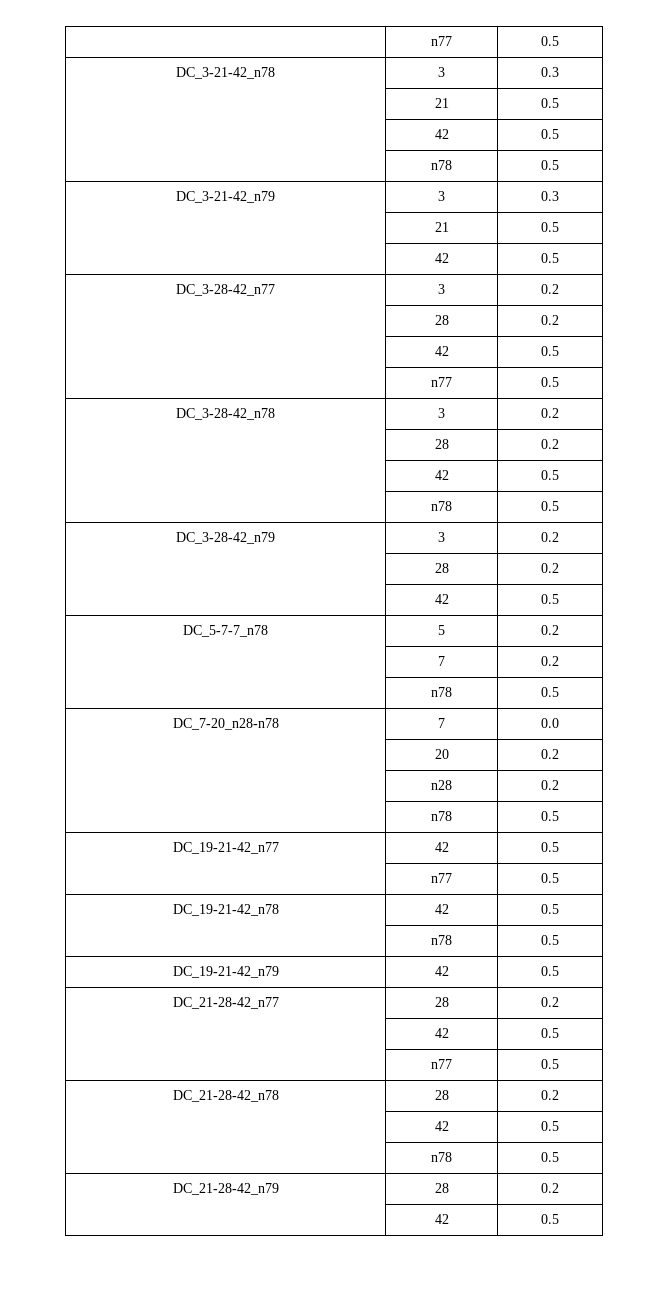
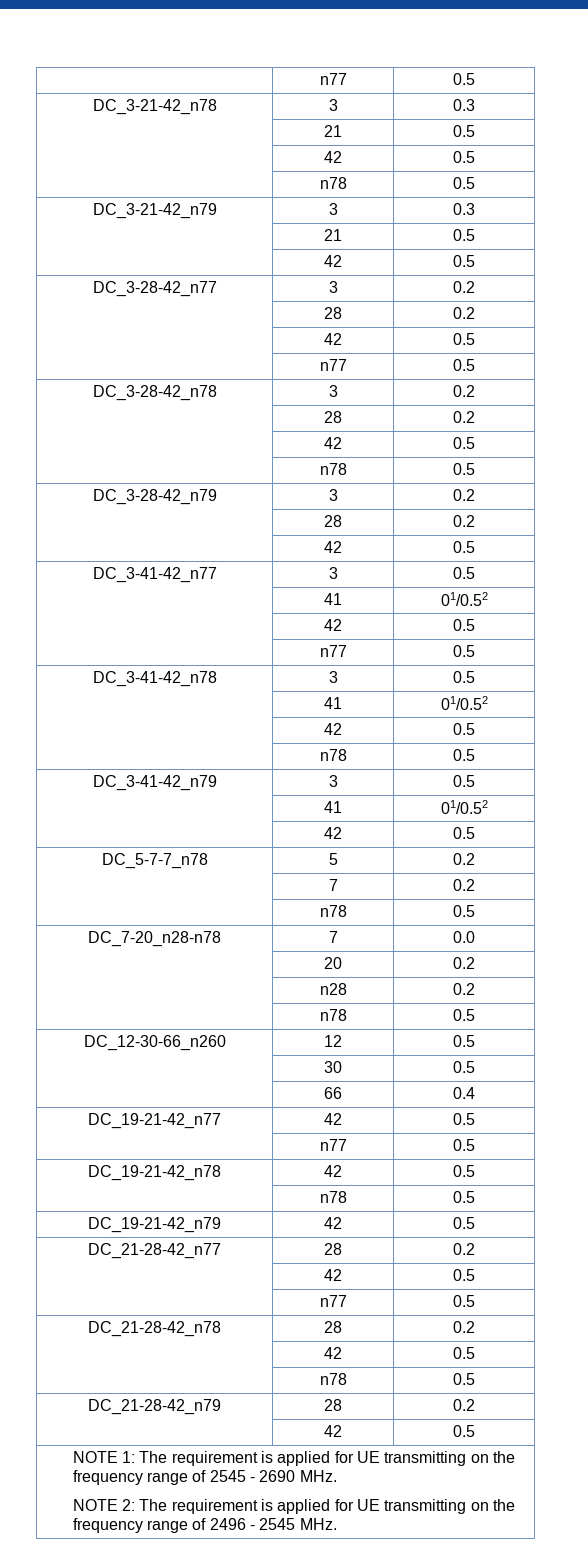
+ DC_3-41-42_n77 | 3 | 0.5
+ | 41 | 01/0.52
+ | 42 | 0.5
+ | n77 | 0.5
+ DC_3-41-42_n78 | 3 | 0.5
+ | 41 | 01/0.52
+ | 42 | 0.5
+ | n78 | 0.5
+ DC_3-41-42_n79 | 3 | 0.5
+ | 41 | 01/0.52
+ | 42 | 0.5
+ DC_12-30-66_n260 | 12 | 0.5
+ | 30 | 0.5
+ | 66 | 0.4
+ NOTE 1: The requirement is applied for UE transmitting on the frequency range of 2545 - 2690 MHz.
+ NOTE 2: The requirement is applied for UE transmitting on the frequency range of 2496 - 2545 MHz.

